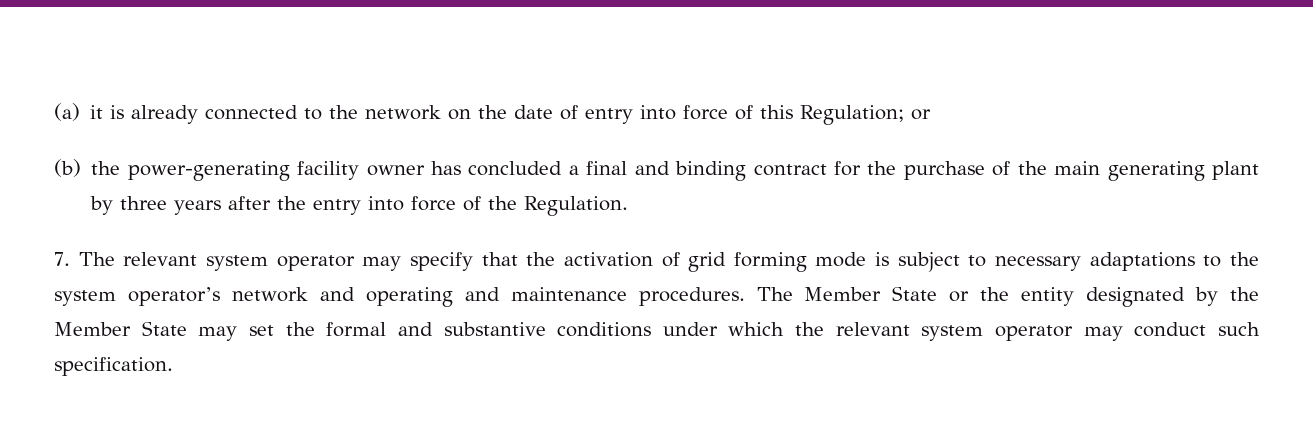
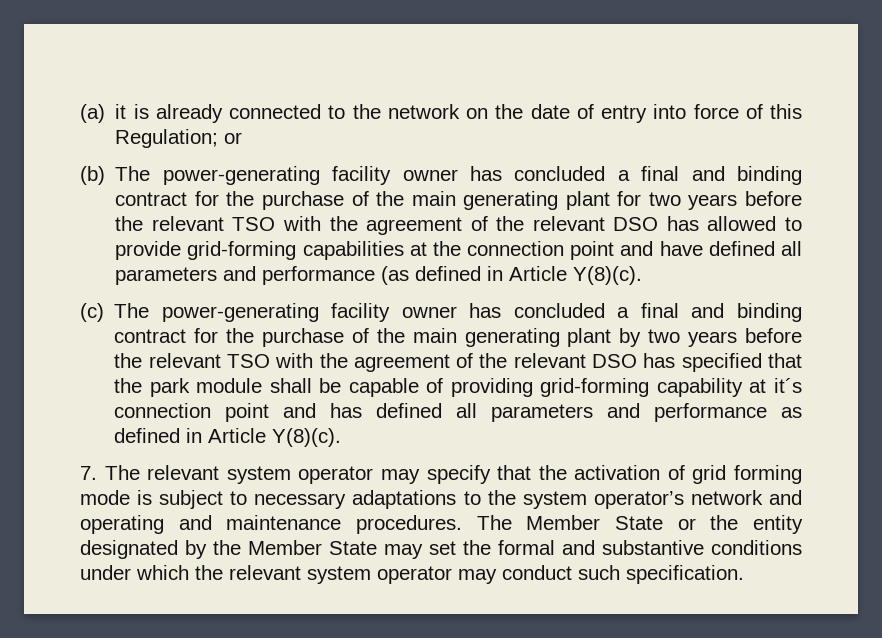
- (b) the power-generating facility owner has concluded a final and binding contract for the purchase of the main generating plant by three years after the entry into force of the Regulation.
+ (b) The power-generating facility owner has concluded a final and binding contract for the purchase of the main generating plant for two years before the relevant TSO with the agreement of the relevant DSO has allowed to provide grid-forming capabilities at the connection point and have defined all parameters and performance (as defined in Article Y(8)(c).
+ (c) The power-generating facility owner has concluded a final and binding contract for the purchase of the main generating plant by two years before the relevant TSO with the agreement of the relevant DSO has specified that the park module shall be capable of providing grid-forming capability at it´s connection point and has defined all parameters and performance as defined in Article Y(8)(c).

